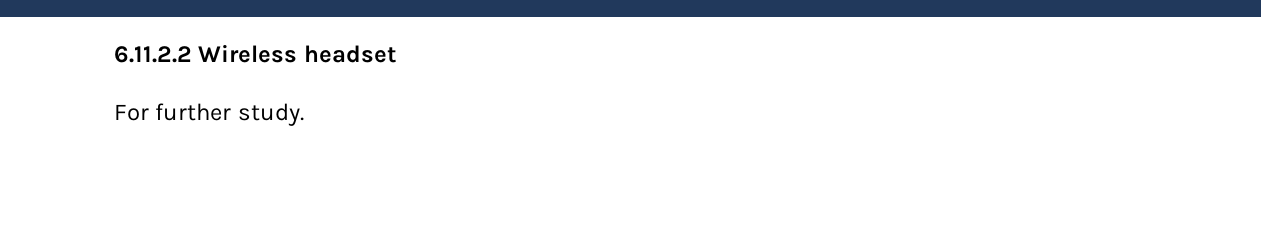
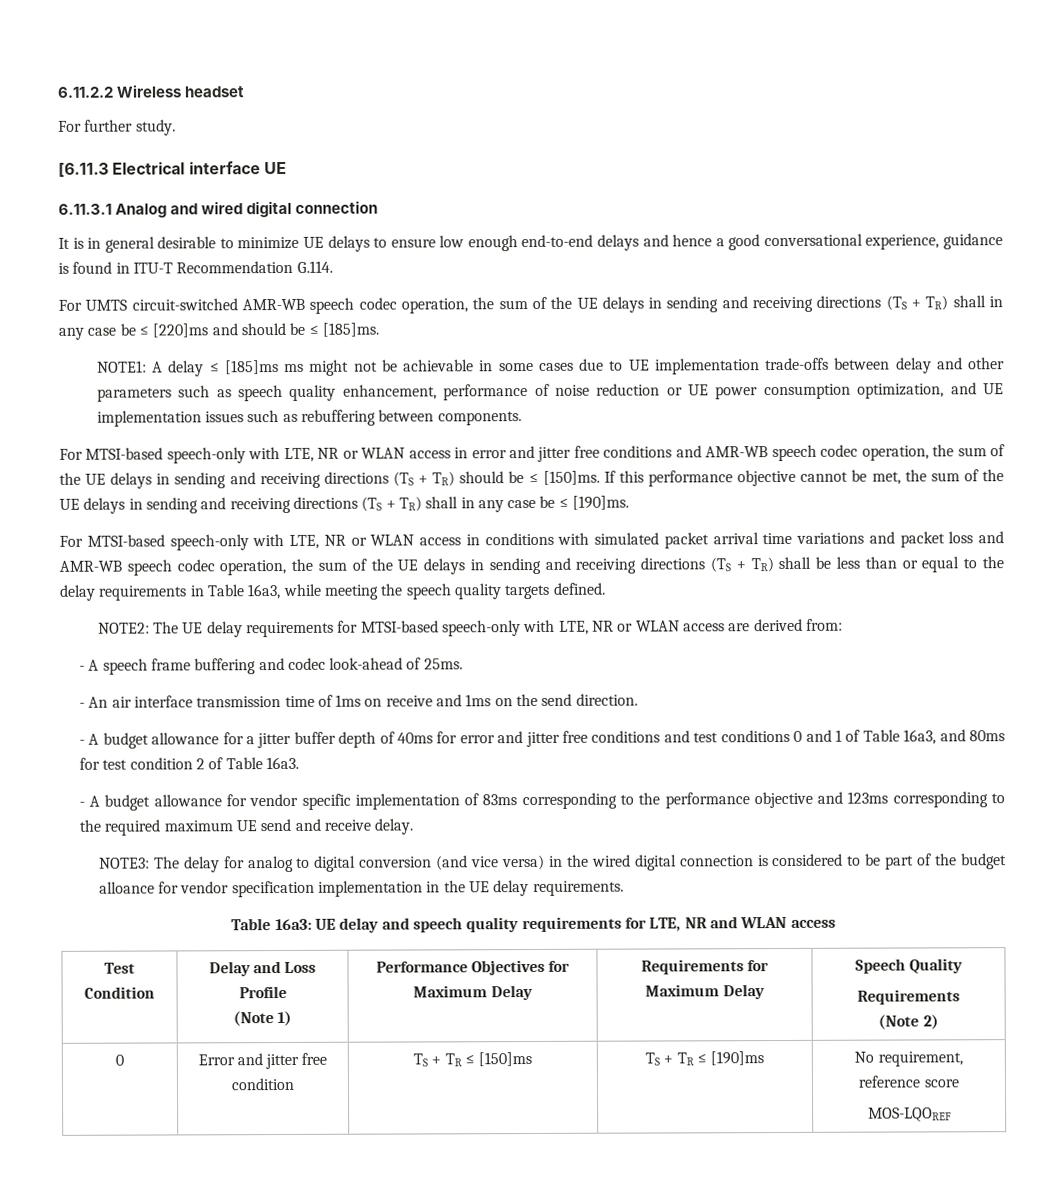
+ [6.11.3 Electrical interface UE
+ 6.11.3.1 Analog and wired digital connection
+ It is in general desirable to minimize UE delays to ensure low enough end-to-end delays and hence a good conversational experience, guidance is found in ITU-T Recommendation G.114.
+ For UMTS circuit-switched AMR-WB speech codec operation, the sum of the UE delays in sending and receiving directions (TS + TR) shall in any case be ≤ [220]ms and should be ≤ [185]ms.
+ NOTE1: A delay ≤ [185]ms ms might not be achievable in some cases due to UE implementation trade-offs between delay and other parameters such as speech quality enhancement, performance of noise reduction or UE power consumption optimization, and UE implementation issues such as rebuffering between components.
+ For MTSI-based speech-only with LTE, NR or WLAN access in error and jitter free conditions and AMR-WB speech codec operation, the sum of the UE delays in sending and receiving directions (TS + TR) should be ≤ [150]ms. If this performance objective cannot be met, the sum of the UE delays in sending and receiving directions (TS + TR) shall in any case be ≤ [190]ms.
+ For MTSI-based speech-only with LTE, NR or WLAN access in conditions with simulated packet arrival time variations and packet loss and AMR-WB speech codec operation, the sum of the UE delays in sending and receiving directions (TS + TR) shall be less than or equal to the delay requirements in Table 16a3, while meeting the speech quality targets defined.
+ NOTE2: The UE delay requirements for MTSI-based speech-only with LTE, NR or WLAN access are derived from:
+ - A speech frame buffering and codec look-ahead of 25ms.
+ - An air interface transmission time of 1ms on receive and 1ms on the send direction.
+ - A budget allowance for a jitter buffer depth of 40ms for error and jitter free conditions and test conditions 0 and 1 of Table 16a3, and 80ms for test condition 2 of Table 16a3.
+ - A budget allowance for vendor specific implementation of 83ms corresponding to the performance objective and 123ms corresponding to the required maximum UE send and receive delay.
+ NOTE3: The delay for analog to digital conversion (and vice versa) in the wired digital connection is considered to be part of the budget alloance for vendor specification implementation in the UE delay requirements.
+ Table 16a3: UE delay and speech quality requirements for LTE, NR and WLAN access
+ Test Condition | Delay and Loss Profile
+ (Note 1) | Performance Objectives for Maximum Delay | Requirements for Maximum Delay | Speech Quality
+ Requirements
+ (Note 2)
+ 0 | Error and jitter free condition | TS + TR ≤ [150]ms | TS + TR ≤ [190]ms | No requirement, reference score
+ MOS-LQOREF

